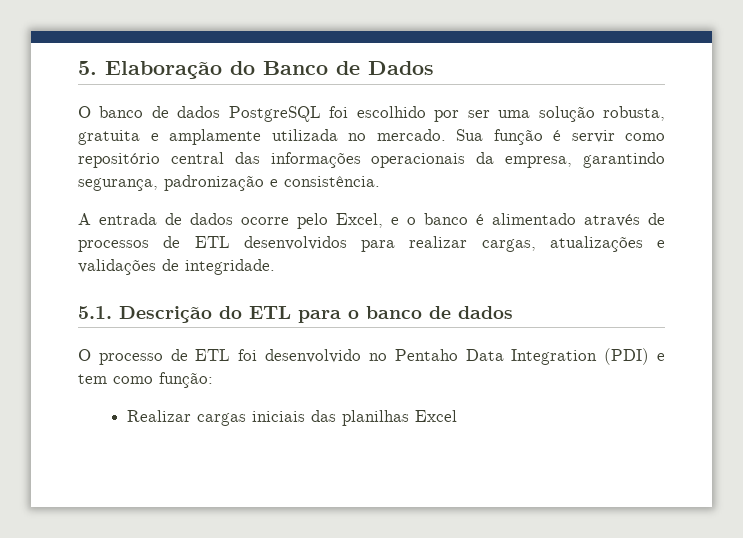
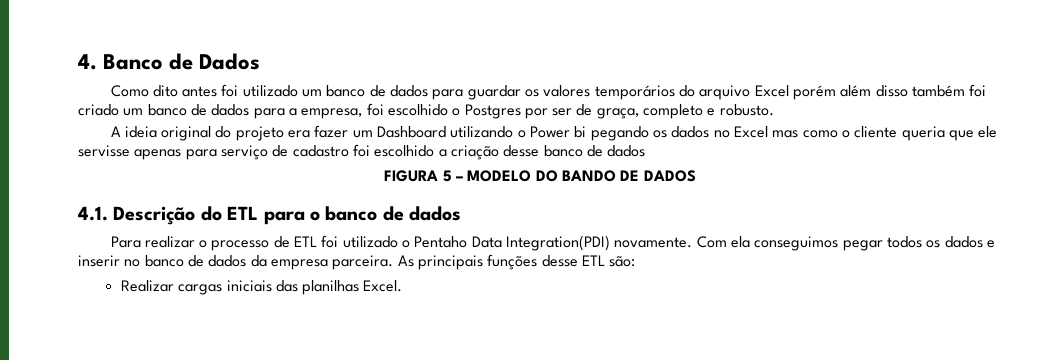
- 5. Elaboração do Banco de Dados
+ 4. Banco de Dados
- O banco de dados PostgreSQL foi escolhido por ser uma solução robusta, gratuita e amplamente utilizada no mercado. Sua função é servir como repositório central das informações operacionais da empresa, garantindo segurança, padronização e consistência.
- A entrada de dados ocorre pelo Excel, e o banco é alimentado através de processos de ETL desenvolvidos para realizar cargas, atualizações e validações de integridade.
- 5.1. Descrição do ETL para o banco de dados
+ Como dito antes foi utilizado um banco de dados para guardar os valores temporários do arquivo Excel porém além disso também foi criado um banco de dados para a empresa, foi escolhido o Postgres por ser de graça, completo e robusto.
+ A ideia original do projeto era fazer um Dashboard utilizando o Power bi pegando os dados no Excel mas como o cliente queria que ele servisse apenas para serviço de cadastro foi escolhido a criação desse banco de dados
+ FIGURA 5 – MODELO DO BANDO DE DADOS
+ 4.1. Descrição do ETL para o banco de dados
- O processo de ETL foi desenvolvido no Pentaho Data Integration (PDI) e tem como função:
+ Para realizar o processo de ETL foi utilizado o Pentaho Data Integration(PDI) novamente. Com ela conseguimos pegar todos os dados e inserir no banco de dados da empresa parceira. As principais funções desse ETL são:
- Realizar cargas iniciais das planilhas Excel
+ Realizar cargas iniciais das planilhas Excel.

